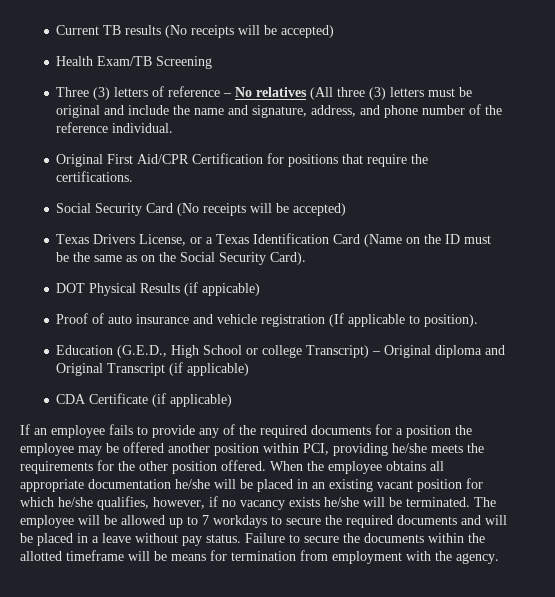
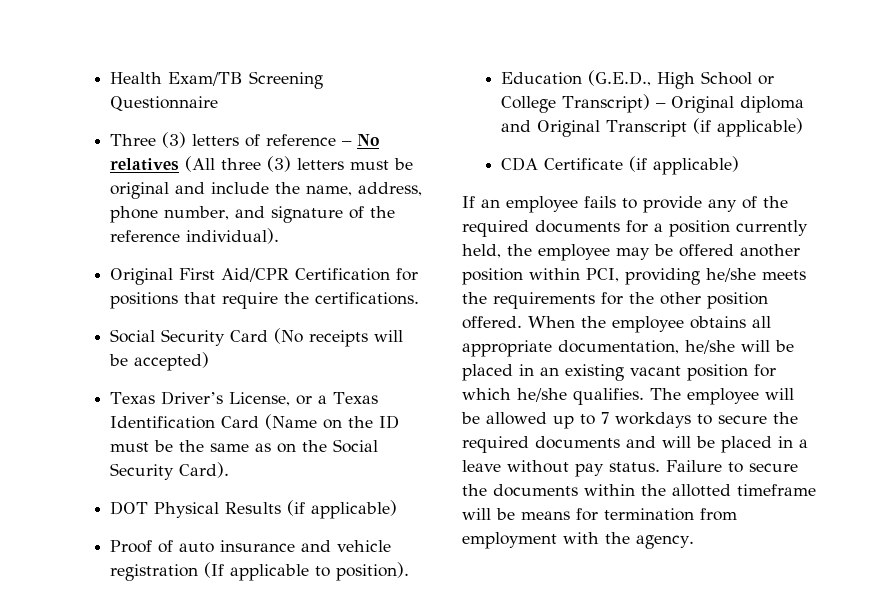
- Current TB results (No receipts will be accepted)
- Health Exam/TB Screening
+ Health Exam/TB Screening Questionnaire
- Three (3) letters of reference – No relatives (All three (3) letters must be original and include the name and signature, address, and phone number of the reference individual.
+ Three (3) letters of reference – No relatives (All three (3) letters must be original and include the name, address, phone number, and signature of the reference individual).
- Texas Drivers License, or a Texas Identification Card (Name on the ID must be the same as on the Social Security Card).
+ Texas Driver’s License, or a Texas Identification Card (Name on the ID must be the same as on the Social Security Card).
- DOT Physical Results (if appicable)
+ DOT Physical Results (if applicable)
- Education (G.E.D., High School or college Transcript) – Original diploma and Original Transcript (if applicable)
+ Education (G.E.D., High School or College Transcript) – Original diploma and Original Transcript (if applicable)
- If an employee fails to provide any of the required documents for a position the employee may be offered another position within PCI, providing he/she meets the requirements for the other position offered.
+ If an employee fails to provide any of the required documents for a position currently held, the employee may be offered another position within PCI, providing he/she meets the requirements for the other position offered.
- When the employee obtains all appropriate documentation he/she will be placed in an existing vacant position for which he/she qualifies, however, if no vacancy exists he/she will be terminated.
+ When the employee obtains all appropriate documentation, he/she will be placed in an existing vacant position for which he/she qualifies.

